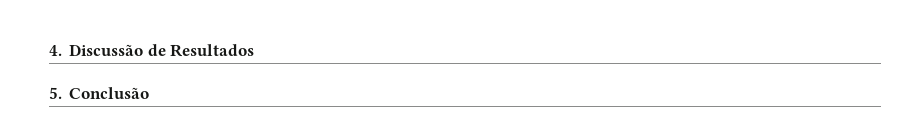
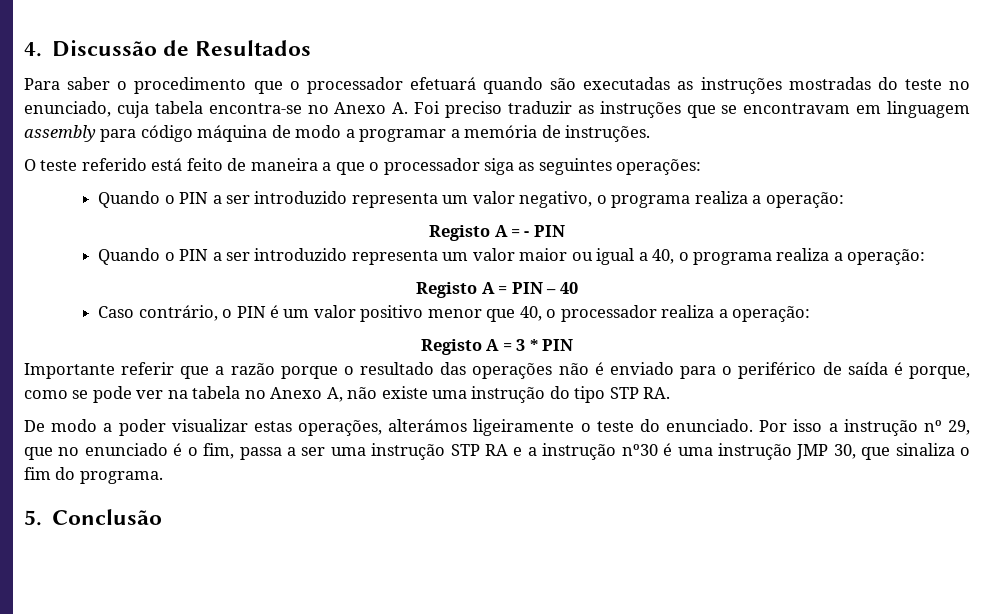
+ Para saber o procedimento que o processador efetuará quando são executadas as instruções mostradas do teste no enunciado, cuja tabela encontra-se no Anexo A. Foi preciso traduzir as instruções que se encontravam em linguagem assembly para código máquina de modo a programar a memória de instruções.
+ O teste referido está feito de maneira a que o processador siga as seguintes operações:
+ Quando o PIN a ser introduzido representa um valor negativo, o programa realiza a operação:
+ Registo A = - PIN
+ Quando o PIN a ser introduzido representa um valor maior ou igual a 40, o programa realiza a operação:
+ Registo A = PIN – 40
+ Caso contrário, o PIN é um valor positivo menor que 40, o processador realiza a operação:
+ Registo A = 3 * PIN
+ Importante referir que a razão porque o resultado das operações não é enviado para o periférico de saída é porque, como se pode ver na tabela no Anexo A, não existe uma instrução do tipo STP RA.
+ De modo a poder visualizar estas operações, alterámos ligeiramente o teste do enunciado. Por isso a instrução nº 29, que no enunciado é o fim, passa a ser uma instrução STP RA e a instrução nº30 é uma instrução JMP 30, que sinaliza o fim do programa.

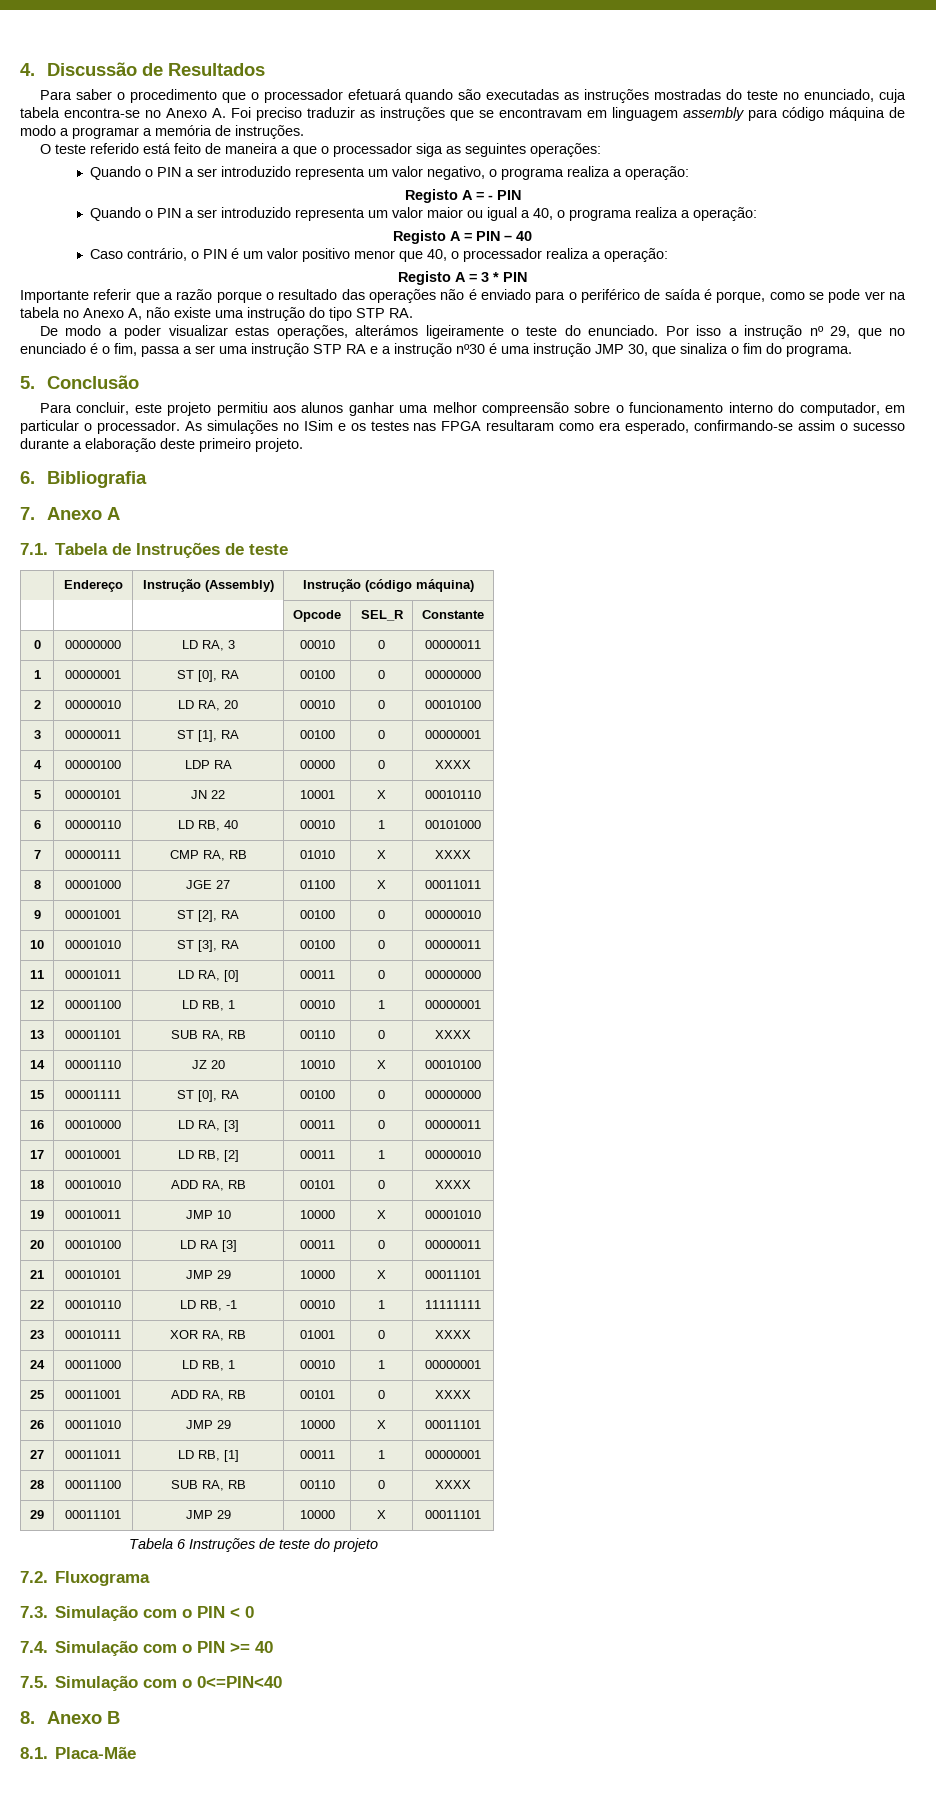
+ Para concluir, este projeto permitiu aos alunos ganhar uma melhor compreensão sobre o funcionamento interno do computador, em particular o processador. As simulações no ISim e os testes nas FPGA resultaram como era esperado, confirmando-se assim o sucesso durante a elaboração deste primeiro projeto.
+ 6. Bibliografia
+ 7. Anexo A
+ 7.1. Tabela de Instruções de teste
+ | Endereço | Instrução (Assembly) | Instrução (código máquina)
+ | | | Opcode | SEL_R | Constante
+ 0 | 00000000 | LD RA, 3 | 00010 | 0 | 00000011
+ 1 | 00000001 | ST [0], RA | 00100 | 0 | 00000000
+ 2 | 00000010 | LD RA, 20 | 00010 | 0 | 00010100
+ 3 | 00000011 | ST [1], RA | 00100 | 0 | 00000001
+ 4 | 00000100 | LDP RA | 00000 | 0 | XXXX
+ 5 | 00000101 | JN 22 | 10001 | X | 00010110
+ 6 | 00000110 | LD RB, 40 | 00010 | 1 | 00101000
+ 7 | 00000111 | CMP RA, RB | 01010 | X | XXXX
+ 8 | 00001000 | JGE 27 | 01100 | X | 00011011
+ 9 | 00001001 | ST [2], RA | 00100 | 0 | 00000010
+ 10 | 00001010 | ST [3], RA | 00100 | 0 | 00000011
+ 11 | 00001011 | LD RA, [0] | 00011 | 0 | 00000000
+ 12 | 00001100 | LD RB, 1 | 00010 | 1 | 00000001
+ 13 | 00001101 | SUB RA, RB | 00110 | 0 | XXXX
+ 14 | 00001110 | JZ 20 | 10010 | X | 00010100
+ 15 | 00001111 | ST [0], RA | 00100 | 0 | 00000000
+ 16 | 00010000 | LD RA, [3] | 00011 | 0 | 00000011
+ 17 | 00010001 | LD RB, [2] | 00011 | 1 | 00000010
+ 18 | 00010010 | ADD RA, RB | 00101 | 0 | XXXX
+ 19 | 00010011 | JMP 10 | 10000 | X | 00001010
+ 20 | 00010100 | LD RA [3] | 00011 | 0 | 00000011
+ 21 | 00010101 | JMP 29 | 10000 | X | 00011101
+ 22 | 00010110 | LD RB, -1 | 00010 | 1 | 11111111
+ 23 | 00010111 | XOR RA, RB | 01001 | 0 | XXXX
+ 24 | 00011000 | LD RB, 1 | 00010 | 1 | 00000001
+ 25 | 00011001 | ADD RA, RB | 00101 | 0 | XXXX
+ 26 | 00011010 | JMP 29 | 10000 | X | 00011101
+ 27 | 00011011 | LD RB, [1] | 00011 | 1 | 00000001
+ 28 | 00011100 | SUB RA, RB | 00110 | 0 | XXXX
+ 29 | 00011101 | JMP 29 | 10000 | X | 00011101
+ Tabela 6 Instruções de teste do projeto
+ 7.2. Fluxograma
+ 7.3. Simulação com o PIN < 0
+ 7.4. Simulação com o PIN >= 40
+ 7.5. Simulação com o 0<=PIN<40
+ 8. Anexo B
+ 8.1. Placa-Mãe

